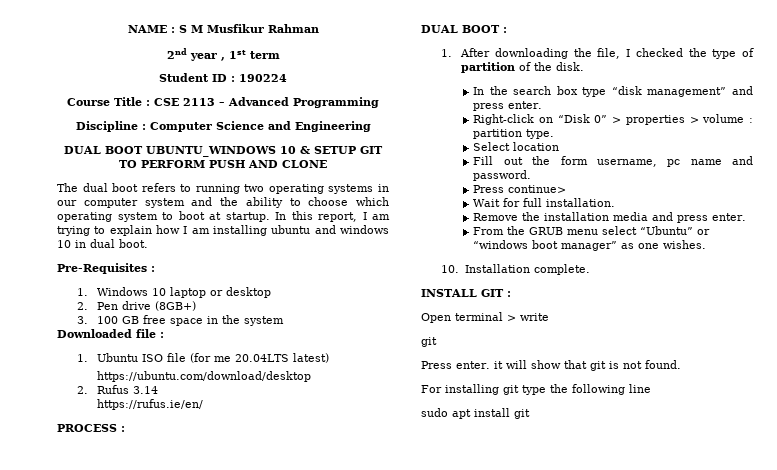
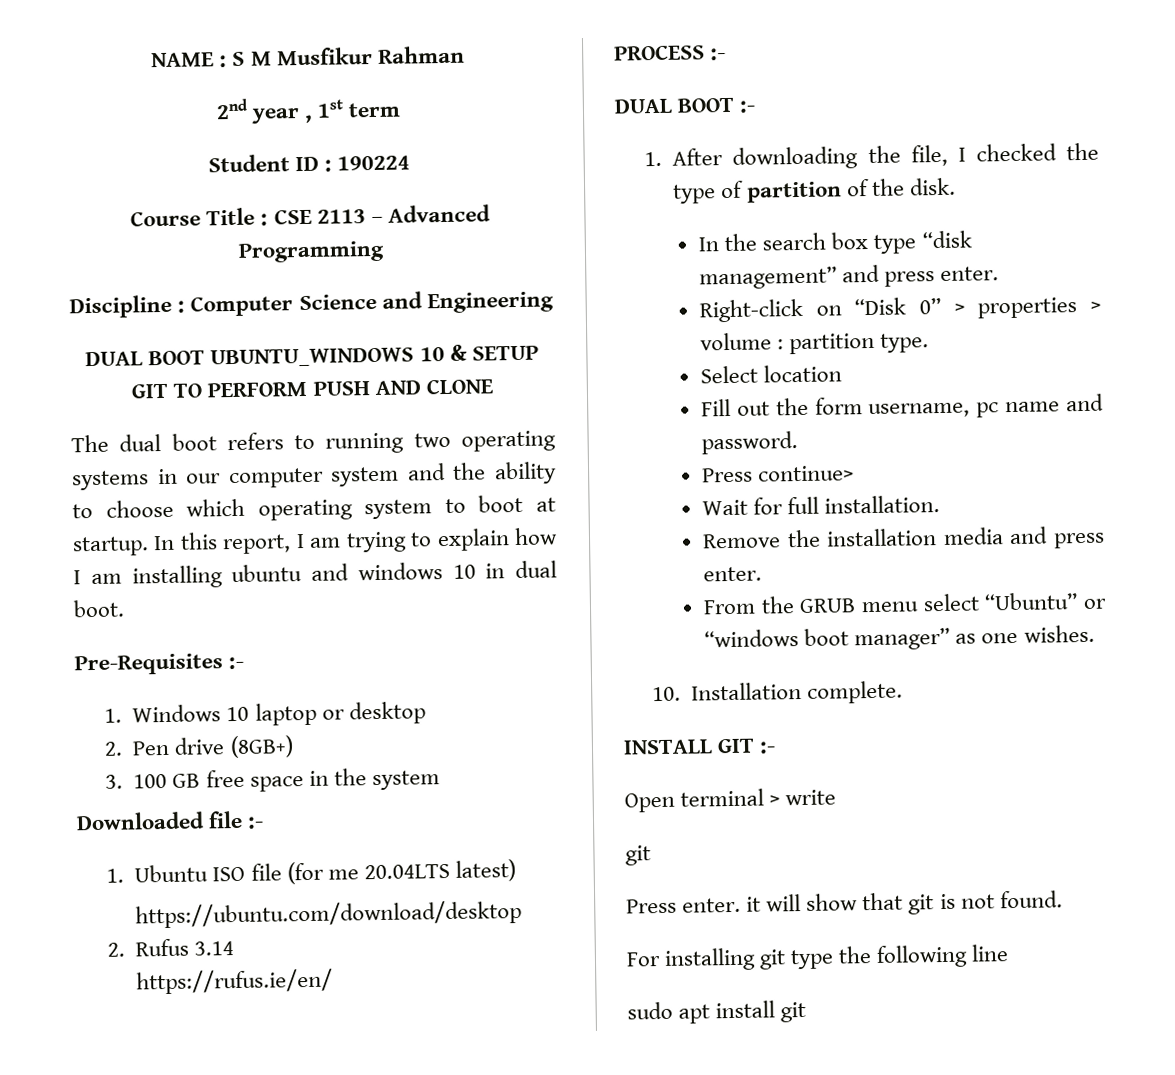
- Pre-Requisites :
+ Pre-Requisites :-
- Downloaded file :
+ Downloaded file :-
- PROCESS :
- DUAL BOOT :
+ PROCESS :-
+ DUAL BOOT :-
- INSTALL GIT :
+ INSTALL GIT :-

